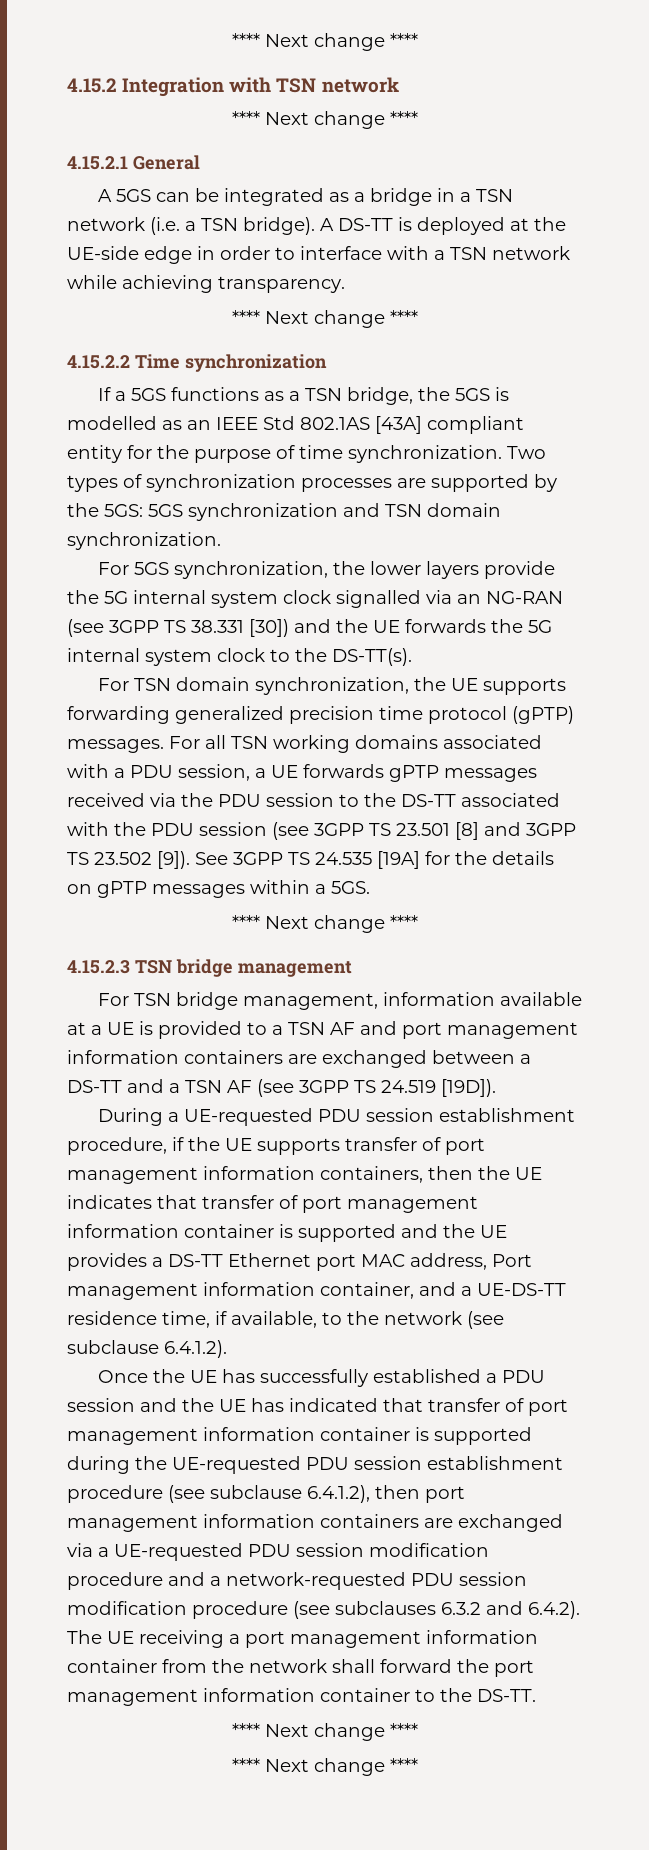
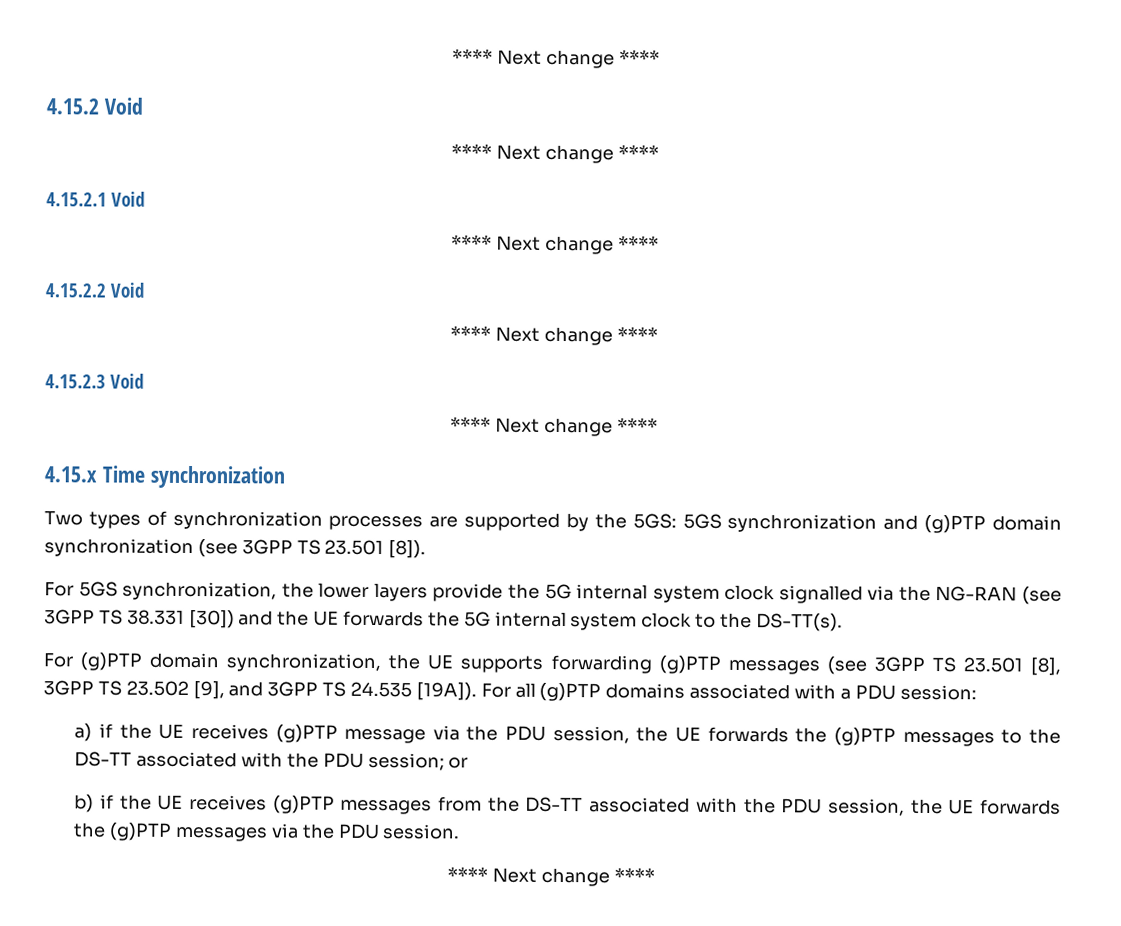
- 4.15.2 Integration with TSN network
+ 4.15.2 Void
- 4.15.2.1 General
- A 5GS can be integrated as a bridge in a TSN network (i.e. a TSN bridge). A DS-TT is deployed at the UE-side edge in order to interface with a TSN network while achieving transparency.
+ 4.15.2.1 Void
- 4.15.2.2 Time synchronization
- If a 5GS functions as a TSN bridge, the 5GS is modelled as an IEEE Std 802.1AS [43A] compliant entity for the purpose of time synchronization. Two types of synchronization processes are supported by the 5GS: 5GS synchronization and TSN domain synchronization.
+ 4.15.2.2 Void
+ **** Next change ****
+ 4.15.2.3 Void
+ **** Next change ****
+ 4.15.x Time synchronization
+ Two types of synchronization processes are supported by the 5GS: 5GS synchronization and (g)PTP domain synchronization (see 3GPP TS 23.501 [8]).
- For 5GS synchronization, the lower layers provide the 5G internal system clock signalled via an NG-RAN (see 3GPP TS 38.331 [30]) and the UE forwards the 5G internal system clock to the DS-TT(s).
+ For 5GS synchronization, the lower layers provide the 5G internal system clock signalled via the NG-RAN (see 3GPP TS 38.331 [30]) and the UE forwards the 5G internal system clock to the DS-TT(s).
- For TSN domain synchronization, the UE supports forwarding generalized precision time protocol (gPTP) messages. For all TSN working domains associated with a PDU session, a UE forwards gPTP messages received via the PDU session to the DS-TT associated with the PDU session (see 3GPP TS 23.501 [8] and 3GPP TS 23.502 [9]). See 3GPP TS 24.535 [19A] for the details on gPTP messages within a 5GS.
- **** Next change ****
- 4.15.2.3 TSN bridge management
- For TSN bridge management, information available at a UE is provided to a TSN AF and port management information containers are exchanged between a DS-TT and a TSN AF (see 3GPP TS 24.519 [19D]).
- During a UE-requested PDU session establishment procedure, if the UE supports transfer of port management information containers, then the UE indicates that transfer of port management information container is supported and the UE provides a DS-TT Ethernet port MAC address, Port management information container, and a UE-DS-TT residence time, if available, to the network (see subclause 6.4.1.2).
- Once the UE has successfully established a PDU session and the UE has indicated that transfer of port management information container is supported during the UE-requested PDU session establishment procedure (see subclause 6.4.1.2), then port management information containers are exchanged via a UE-requested PDU session modification procedure and a network-requested PDU session modification procedure (see subclauses 6.3.2 and 6.4.2). The UE receiving a port management information container from the network shall forward the port management information container to the DS-TT.
- **** Next change ****
+ For (g)PTP domain synchronization, the UE supports forwarding (g)PTP messages (see 3GPP TS 23.501 [8], 3GPP TS 23.502 [9], and 3GPP TS 24.535 [19A]). For all (g)PTP domains associated with a PDU session:
+ a) if the UE receives (g)PTP message via the PDU session, the UE forwards the (g)PTP messages to the DS-TT associated with the PDU session; or
+ b) if the UE receives (g)PTP messages from the DS-TT associated with the PDU session, the UE forwards the (g)PTP messages via the PDU session.

